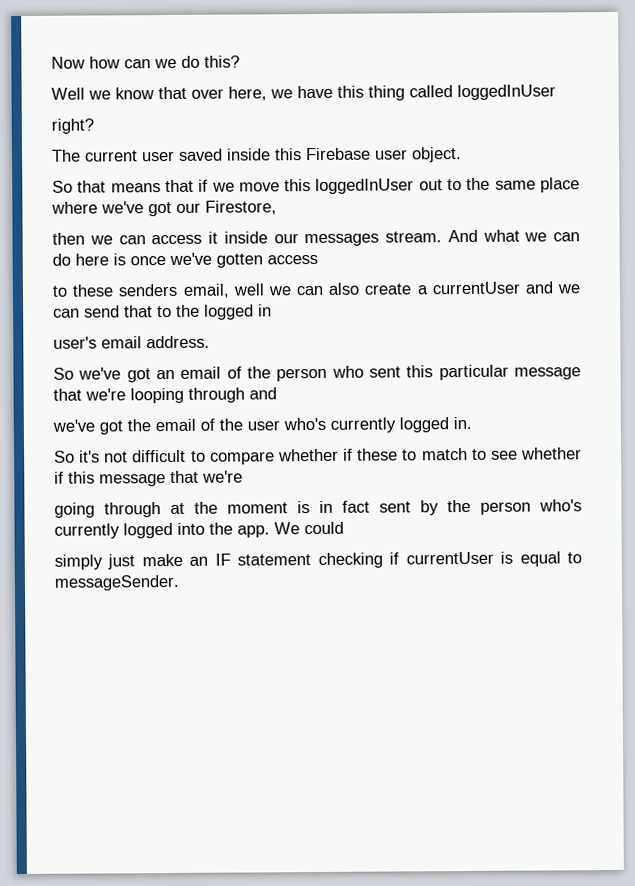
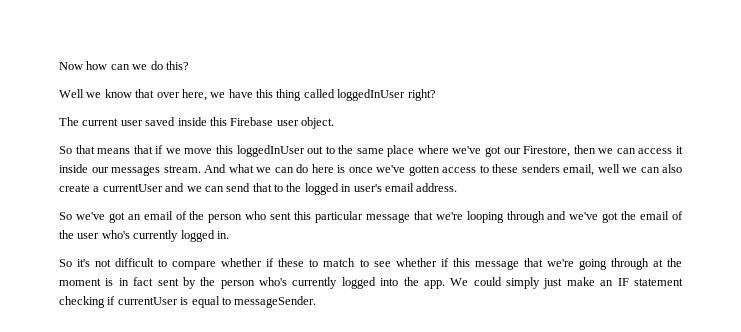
- Well we know that over here, we have this thing called loggedInUser
- right?
+ Well we know that over here, we have this thing called loggedInUser right?
- So that means that if we move this loggedInUser out to the same place where we've got our Firestore,
- then we can access it inside our messages stream.
+ So that means that if we move this loggedInUser out to the same place where we've got our Firestore, then we can access it inside our messages stream.
- And what we can do here is once we've gotten access
- to these senders email, well we can also create a currentUser and we can send that to the logged in
- user's email address.
+ And what we can do here is once we've gotten access to these senders email, well we can also create a currentUser and we can send that to the logged in user's email address.
- So we've got an email of the person who sent this particular message that we're looping through and
- we've got the email of the user who's currently logged in.
+ So we've got an email of the person who sent this particular message that we're looping through and we've got the email of the user who's currently logged in.
- So it's not difficult to compare whether if these to match to see whether if this message that we're
- going through at the moment is in fact sent by the person who's currently logged into the app.
+ So it's not difficult to compare whether if these to match to see whether if this message that we're going through at the moment is in fact sent by the person who's currently logged into the app.
- We could
- simply just make an IF statement checking if currentUser is equal to messageSender.
+ We could simply just make an IF statement checking if currentUser is equal to messageSender.

